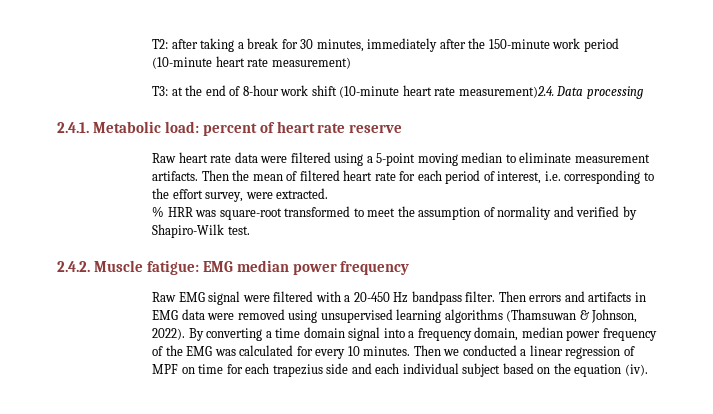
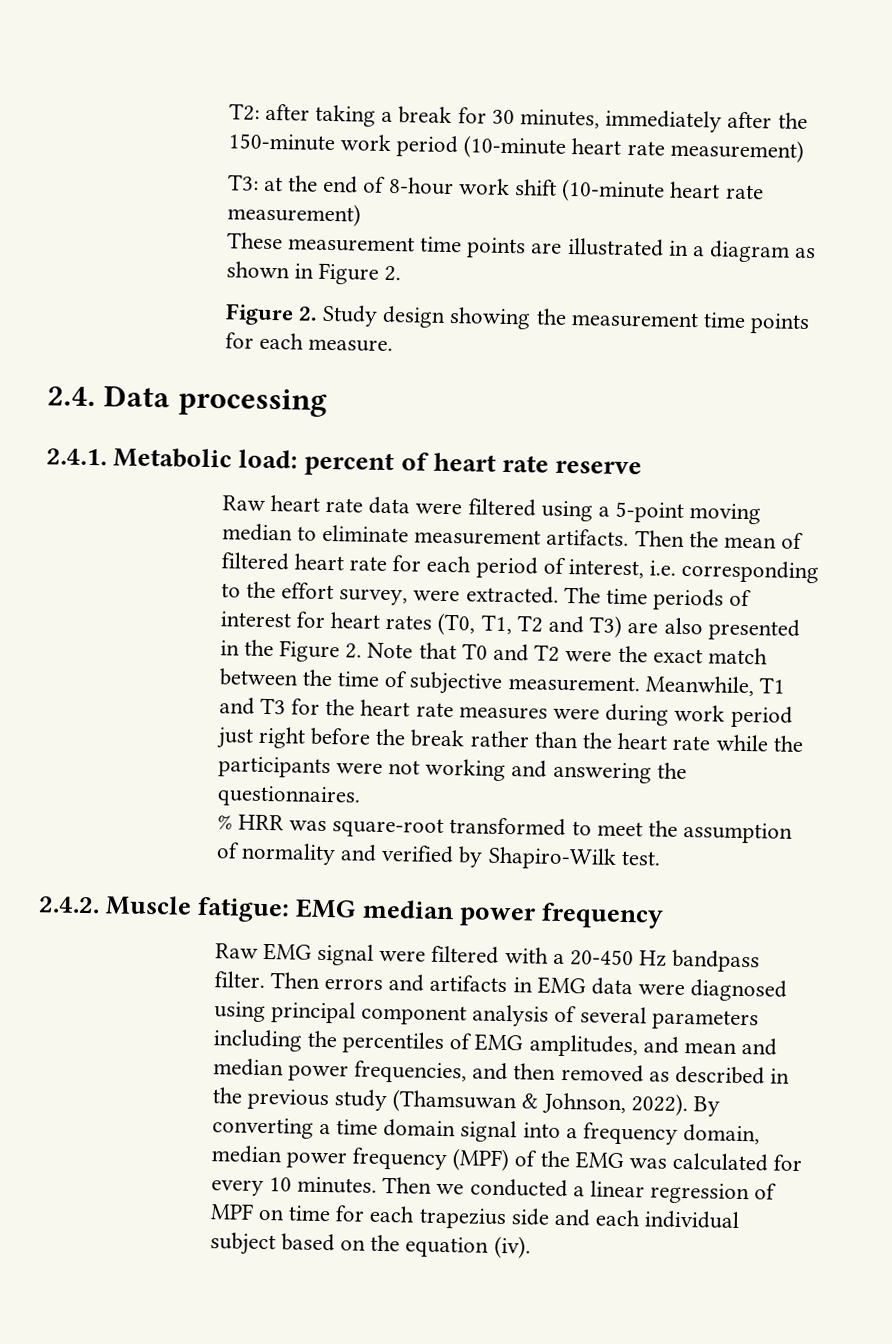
- T3: at the end of 8-hour work shift (10-minute heart rate measurement)2.4. Data processing
+ T3: at the end of 8-hour work shift (10-minute heart rate measurement)
+ These measurement time points are illustrated in a diagram as shown in Figure 2.
+ Figure 2. Study design showing the measurement time points for each measure.
+ 2.4. Data processing
+ The time periods of interest for heart rates (T0, T1, T2 and T3) are also presented in the Figure 2. Note that T0 and T2 were the exact match between the time of subjective measurement. Meanwhile, T1 and T3 for the heart rate measures were during work period just right before the break rather than the heart rate while the participants were not working and answering the questionnaires.
- Then errors and artifacts in EMG data were removed using unsupervised learning algorithms (Thamsuwan & Johnson, 2022).
+ Then errors and artifacts in EMG data were diagnosed using principal component analysis of several parameters including the percentiles of EMG amplitudes, and mean and median power frequencies, and then removed as described in the previous study (Thamsuwan & Johnson, 2022).
- By converting a time domain signal into a frequency domain, median power frequency of the EMG was calculated for every 10 minutes.
+ By converting a time domain signal into a frequency domain, median power frequency (MPF) of the EMG was calculated for every 10 minutes.

